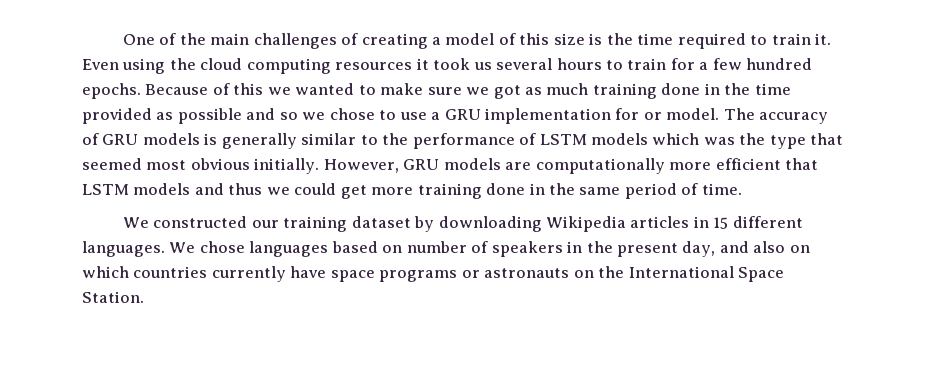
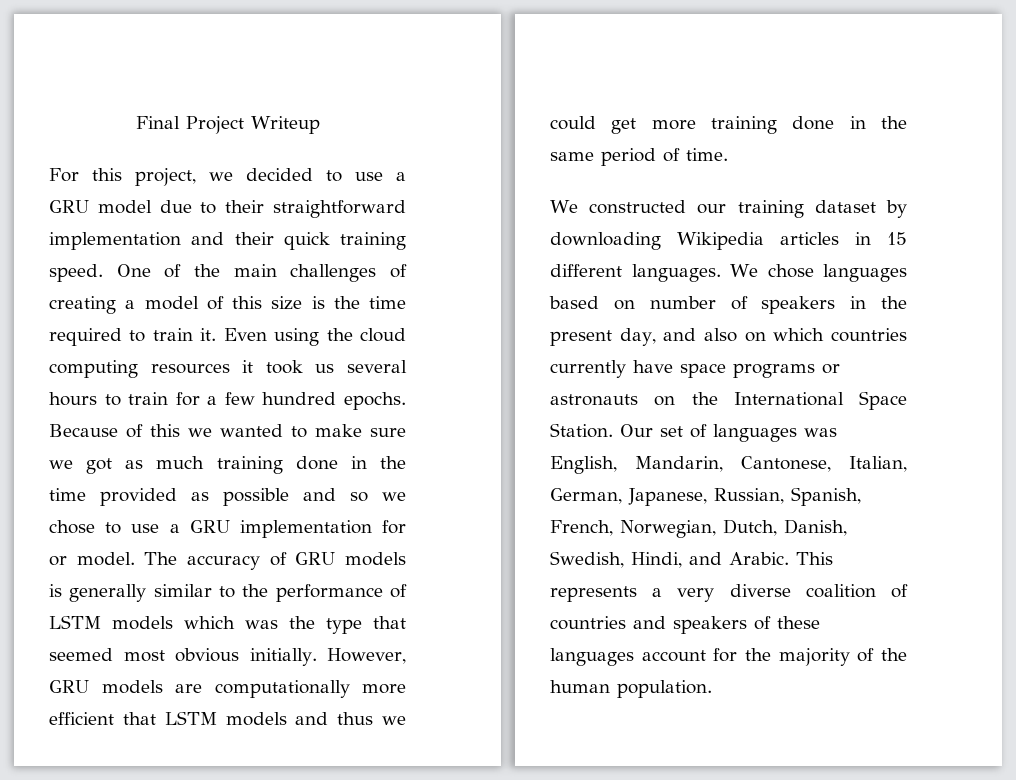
+ Final Project Writeup
+ For this project, we decided to use a GRU model due to their straightforward implementation and their quick training speed.
+ Our set of languages was English, Mandarin, Cantonese, Italian, German, Japanese, Russian, Spanish, French, Norwegian, Dutch, Danish, Swedish, Hindi, and Arabic. This represents a very diverse coalition of countries and speakers of these languages account for the majority of the human population.

